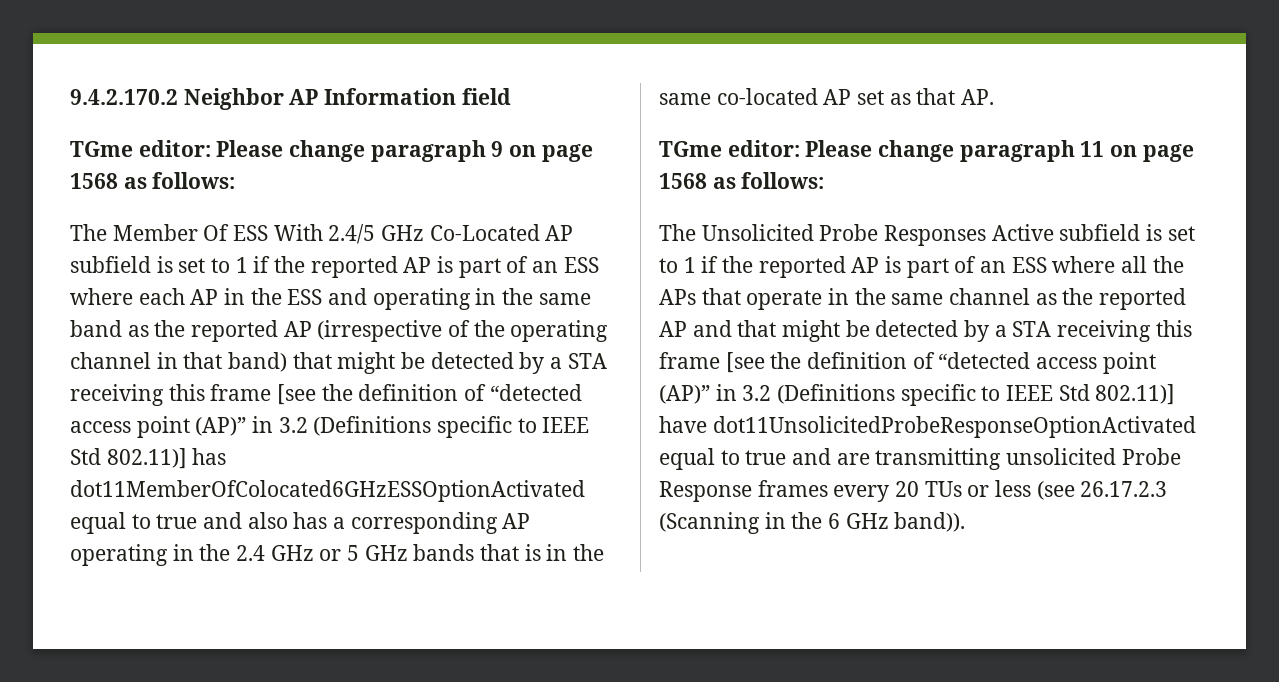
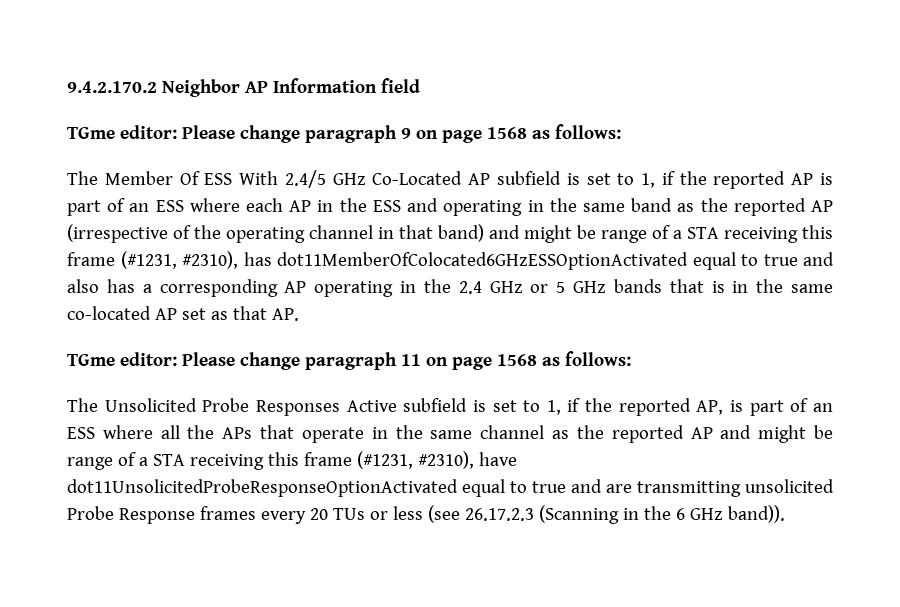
- The Member Of ESS With 2.4/5 GHz Co-Located AP subfield is set to 1 if the reported AP is part of an ESS where each AP in the ESS and operating in the same band as the reported AP (irrespective of the operating channel in that band) that might be detected by a STA receiving this frame [see the definition of “detected access point (AP)” in 3.2 (Definitions specific to IEEE Std 802.11)] has dot11MemberOfColocated6GHzESSOptionActivated equal to true and also has a corresponding AP operating in the 2.4 GHz or 5 GHz bands that is in the same co-located AP set as that AP.
+ The Member Of ESS With 2.4/5 GHz Co-Located AP subfield is set to 1, if the reported AP is part of an ESS where each AP in the ESS and operating in the same band as the reported AP (irrespective of the operating channel in that band) and might be range of a STA receiving this frame (#1231, #2310), has dot11MemberOfColocated6GHzESSOptionActivated equal to true and also has a corresponding AP operating in the 2.4 GHz or 5 GHz bands that is in the same co-located AP set as that AP.
- The Unsolicited Probe Responses Active subfield is set to 1 if the reported AP is part of an ESS where all the APs that operate in the same channel as the reported AP and that might be detected by a STA receiving this frame [see the definition of “detected access point (AP)” in 3.2 (Definitions specific to IEEE Std 802.11)] have dot11UnsolicitedProbeResponseOptionActivated equal to true and are transmitting unsolicited Probe Response frames every 20 TUs or less (see 26.17.2.3 (Scanning in the 6 GHz band)).
+ The Unsolicited Probe Responses Active subfield is set to 1, if the reported AP, is part of an ESS where all the APs that operate in the same channel as the reported AP and might be range of a STA receiving this frame (#1231, #2310), have dot11UnsolicitedProbeResponseOptionActivated equal to true and are transmitting unsolicited Probe Response frames every 20 TUs or less (see 26.17.2.3 (Scanning in the 6 GHz band)).

